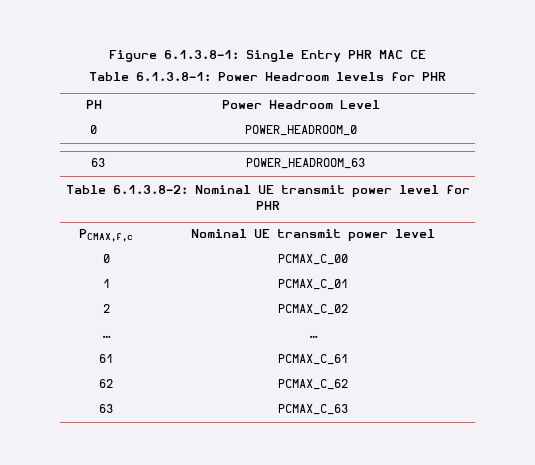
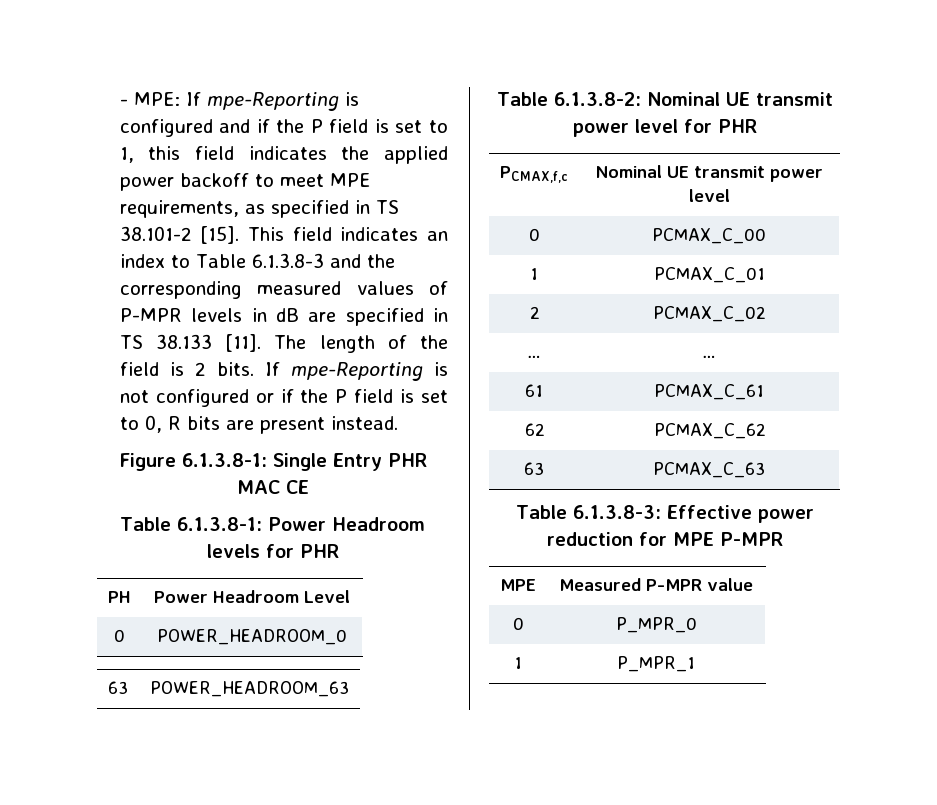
+ - MPE: If mpe-Reporting is configured and if the P field is set to 1, this field indicates the applied power backoff to meet MPE requirements, as specified in TS 38.101-2 [15]. This field indicates an index to Table 6.1.3.8-3 and the corresponding measured values of P-MPR levels in dB are specified in TS 38.133 [11]. The length of the field is 2 bits. If mpe-Reporting is not configured or if the P field is set to 0, R bits are present instead.
+ Table 6.1.3.8-3: Effective power reduction for MPE P-MPR
+ MPE | Measured P-MPR value
+ 0 | P_MPR_0
+ 1 | P_MPR_1

